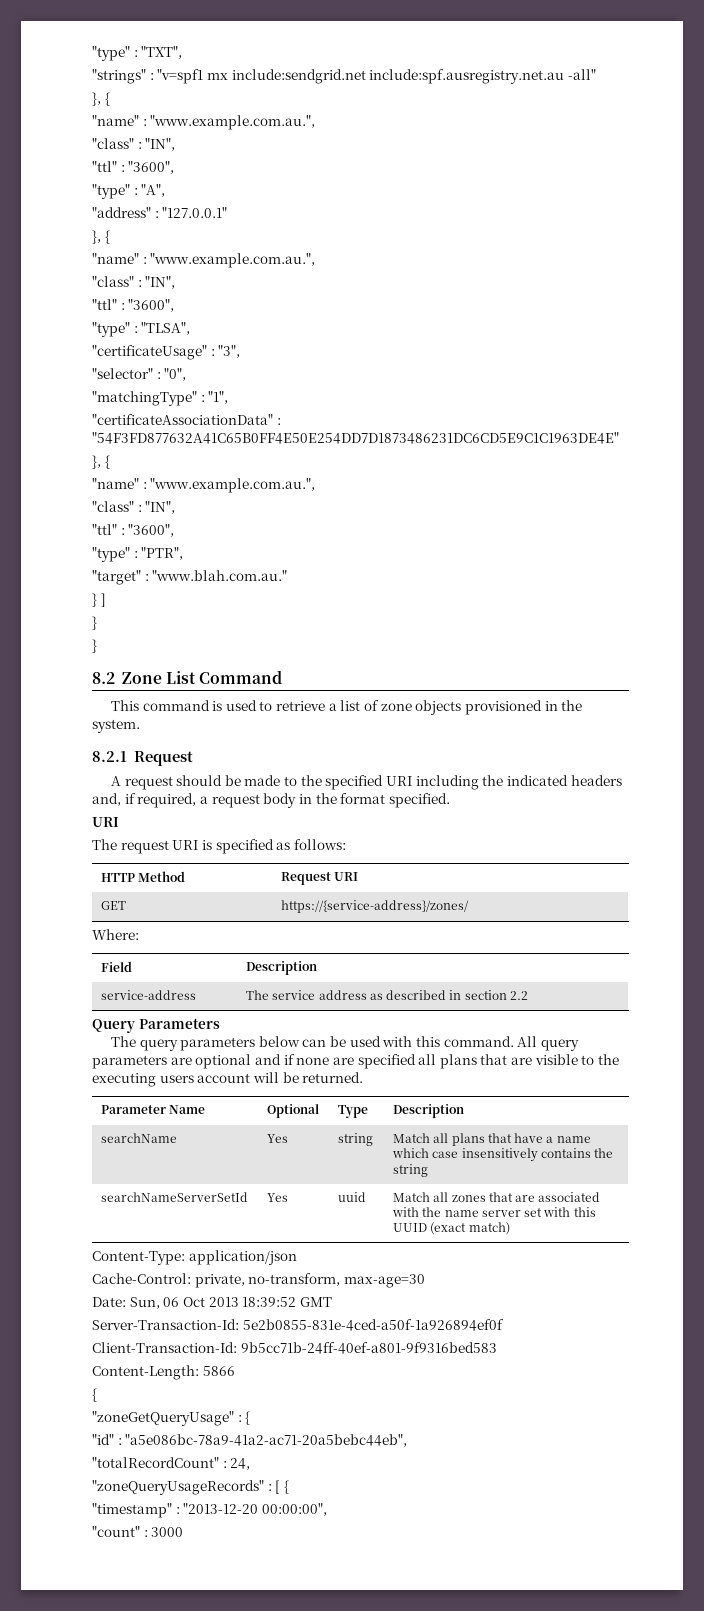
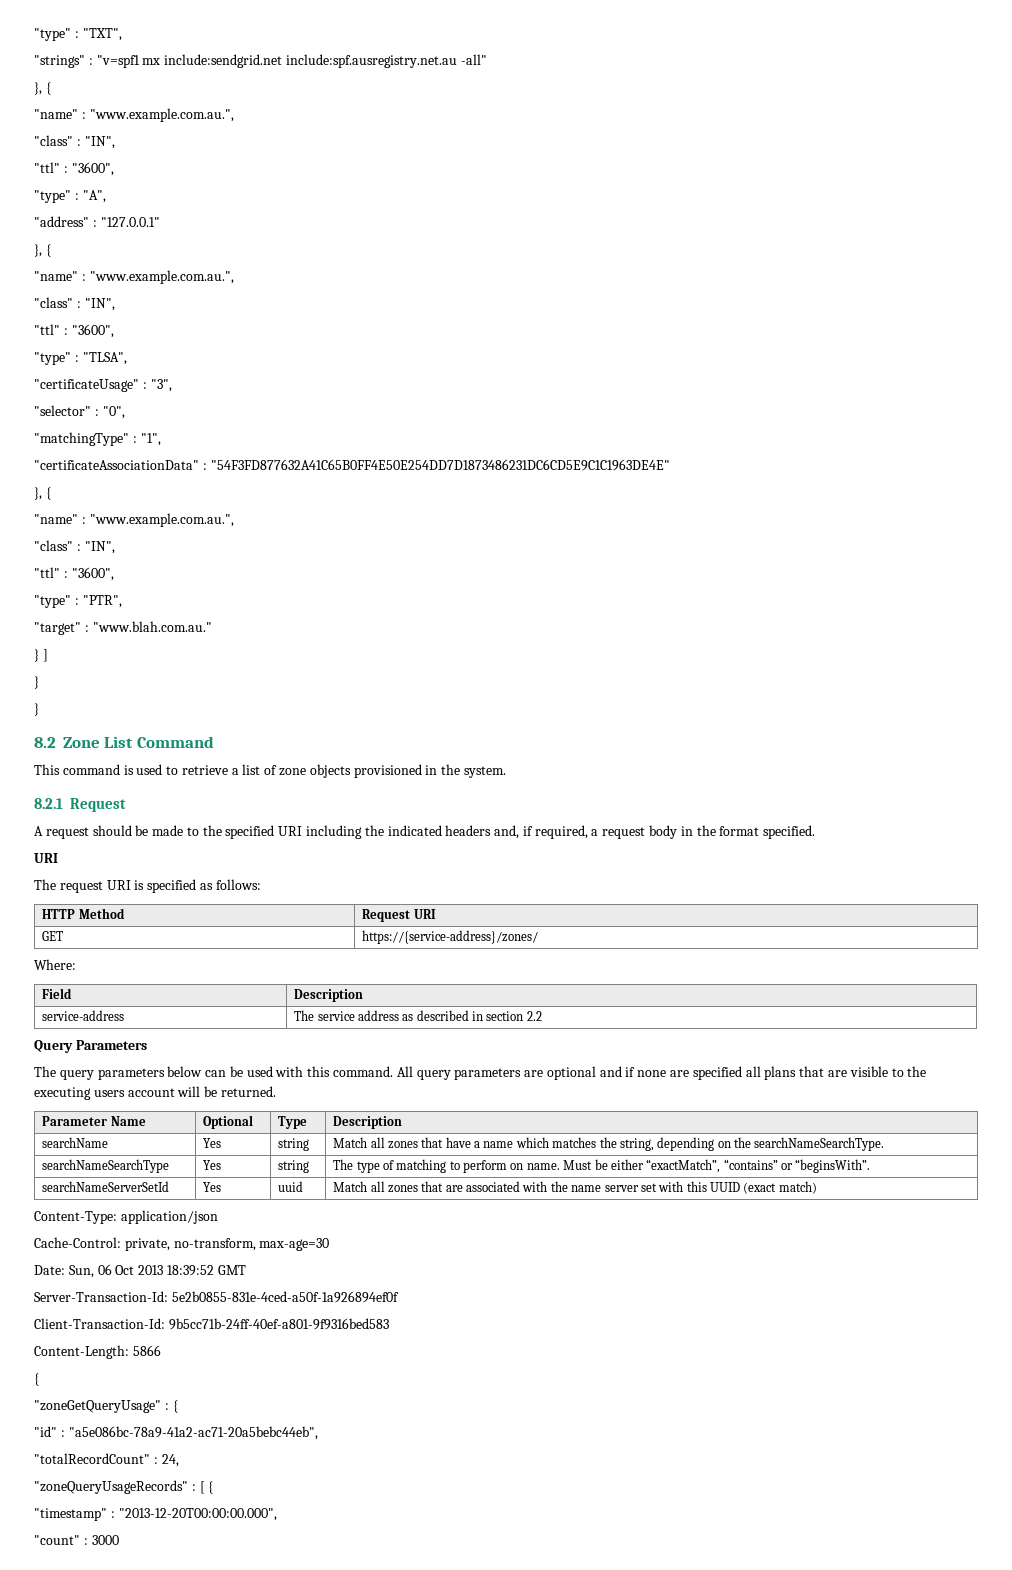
- searchName | Yes | string | Match all plans that have a name which case insensitively contains the string
+ searchName | Yes | string | Match all zones that have a name which matches the string, depending on the searchNameSearchType.
+ searchNameSearchType | Yes | string | The type of matching to perform on name. Must be either “exactMatch”, “contains” or “beginsWith”.
- "timestamp" : "2013-12-20 00:00:00",
+ "timestamp" : "2013-12-20T00:00:00.000",

